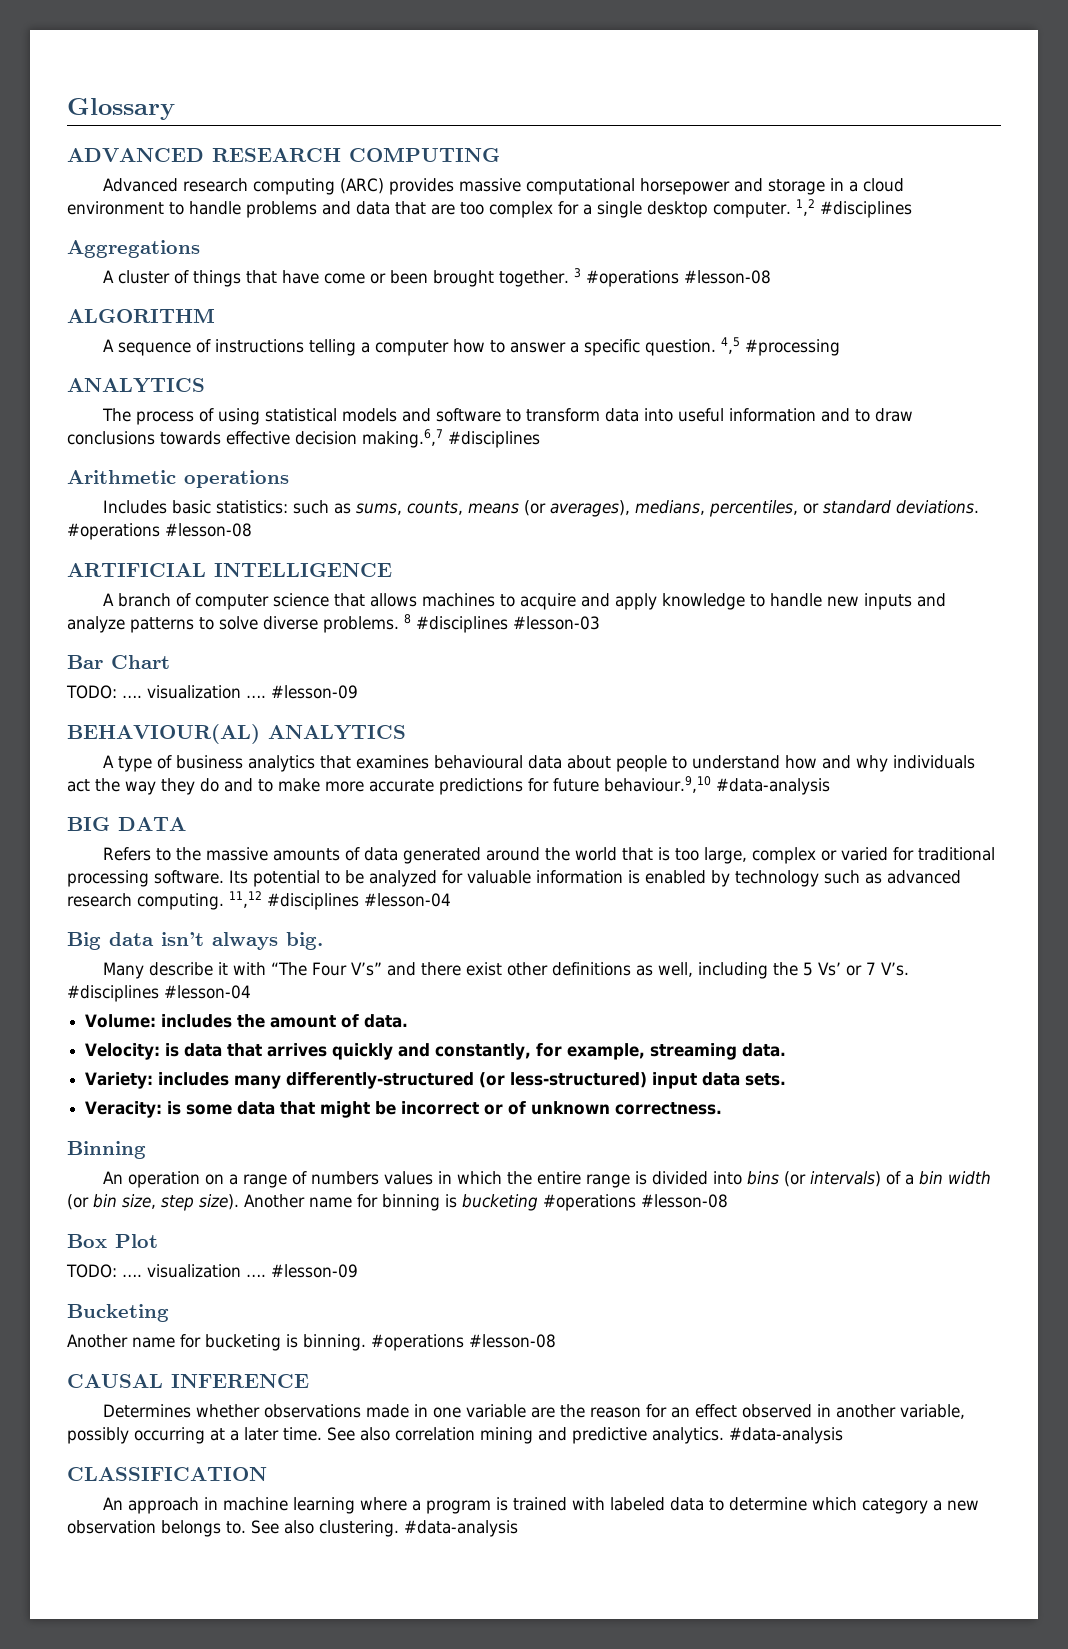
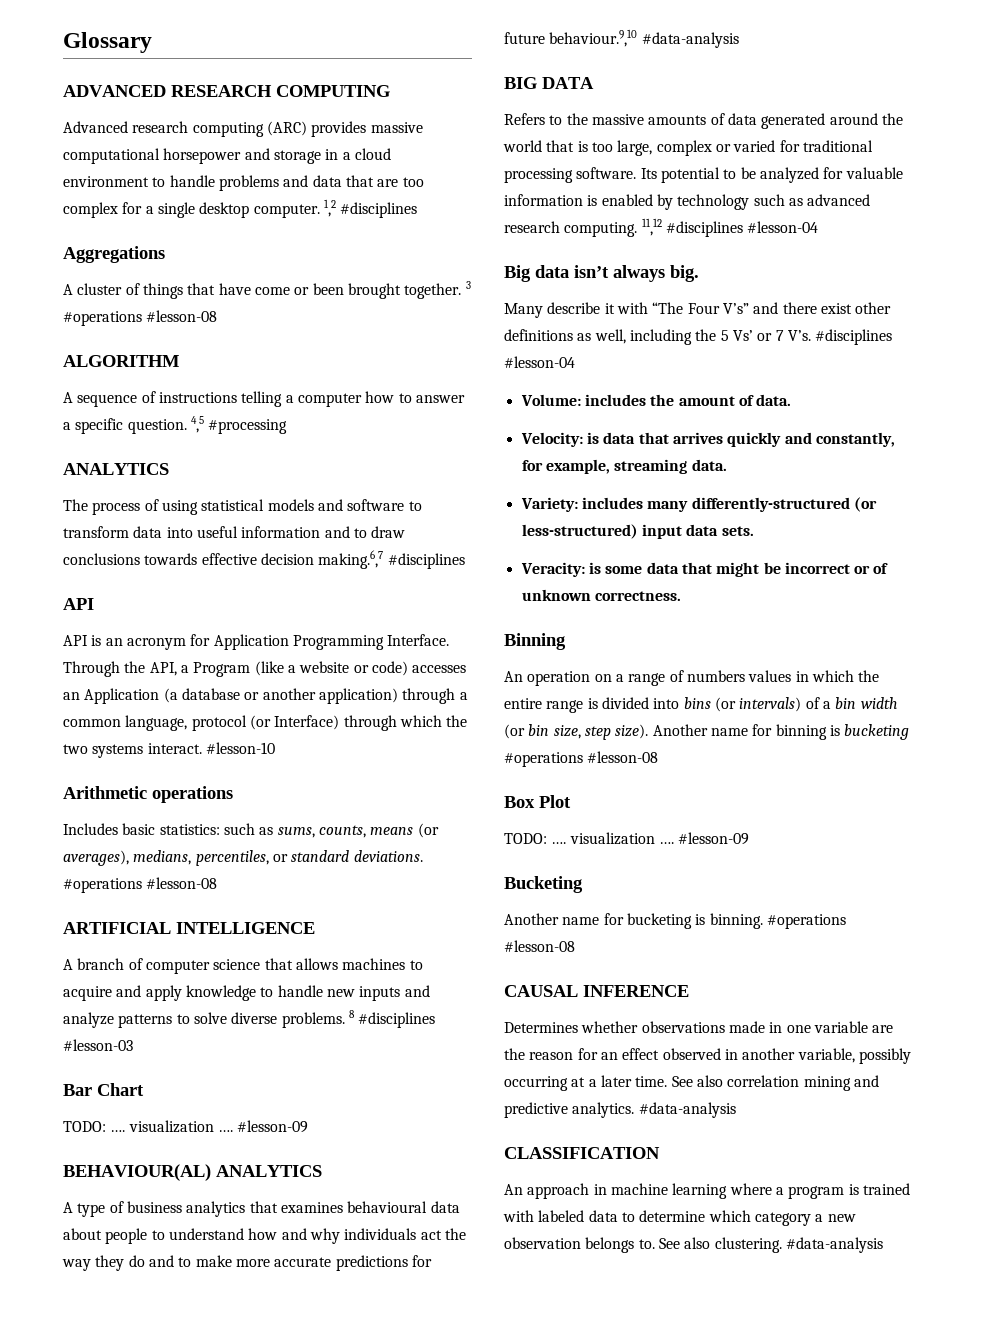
  The process of using statistical models and software to transform data into useful information and to draw conclusions towards effective decision making.6,7 #disciplines
+ API
+ API is an acronym for Application Programming Interface. Through the API, a Program (like a website or code) accesses an Application (a database or another application) through a common language, protocol (or Interface) through which the two systems interact. #lesson-10

